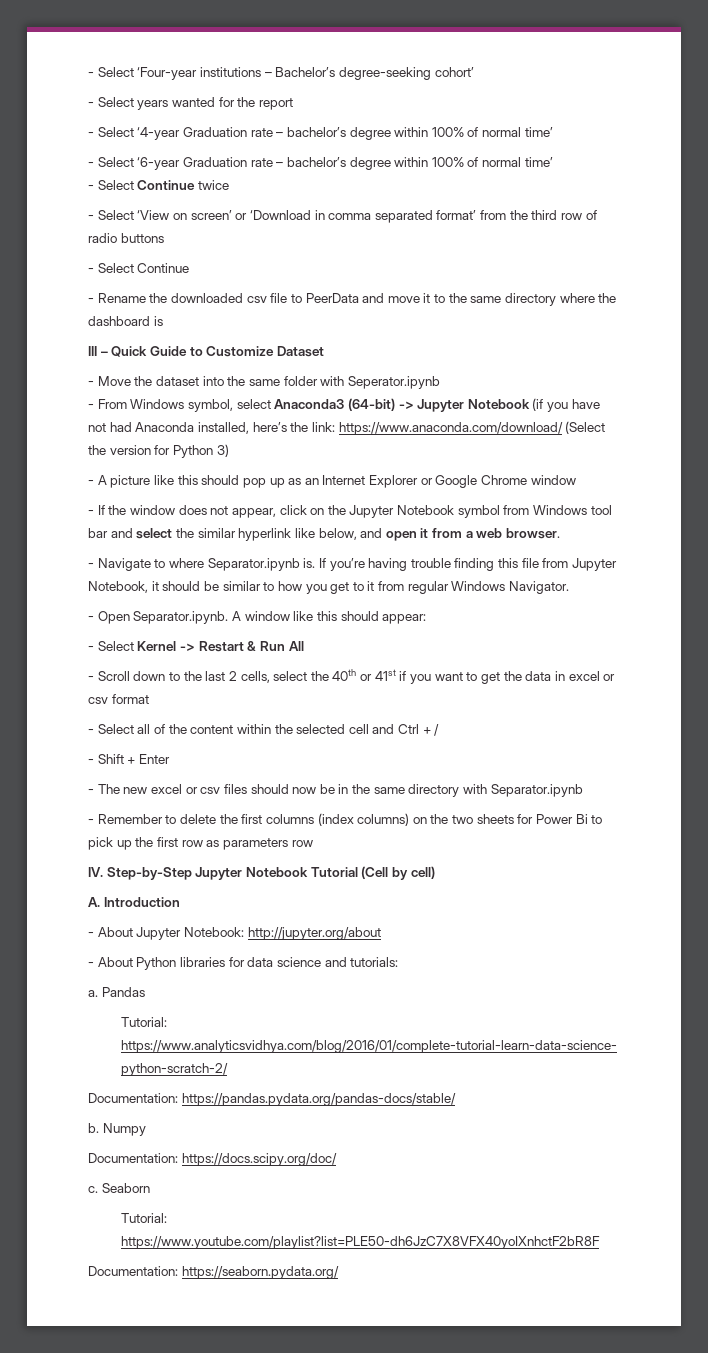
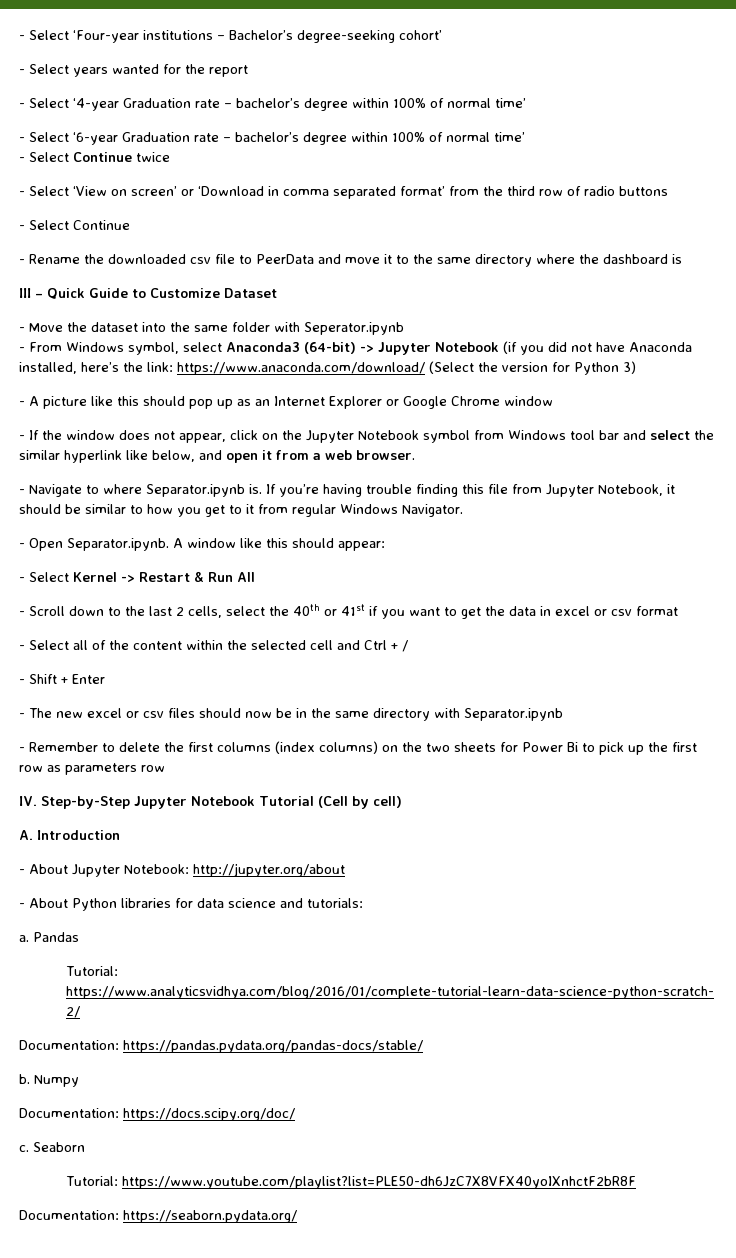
- - From Windows symbol, select Anaconda3 (64-bit) -> Jupyter Notebook (if you have not had Anaconda installed, here’s the link: https://www.anaconda.com/download/ (Select the version for Python 3)
+ - From Windows symbol, select Anaconda3 (64-bit) -> Jupyter Notebook (if you did not have Anaconda installed, here’s the link: https://www.anaconda.com/download/ (Select the version for Python 3)

